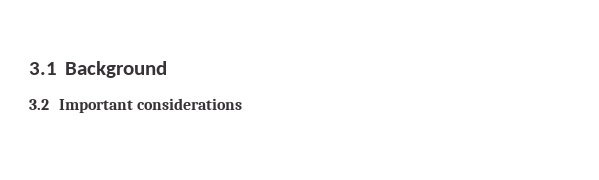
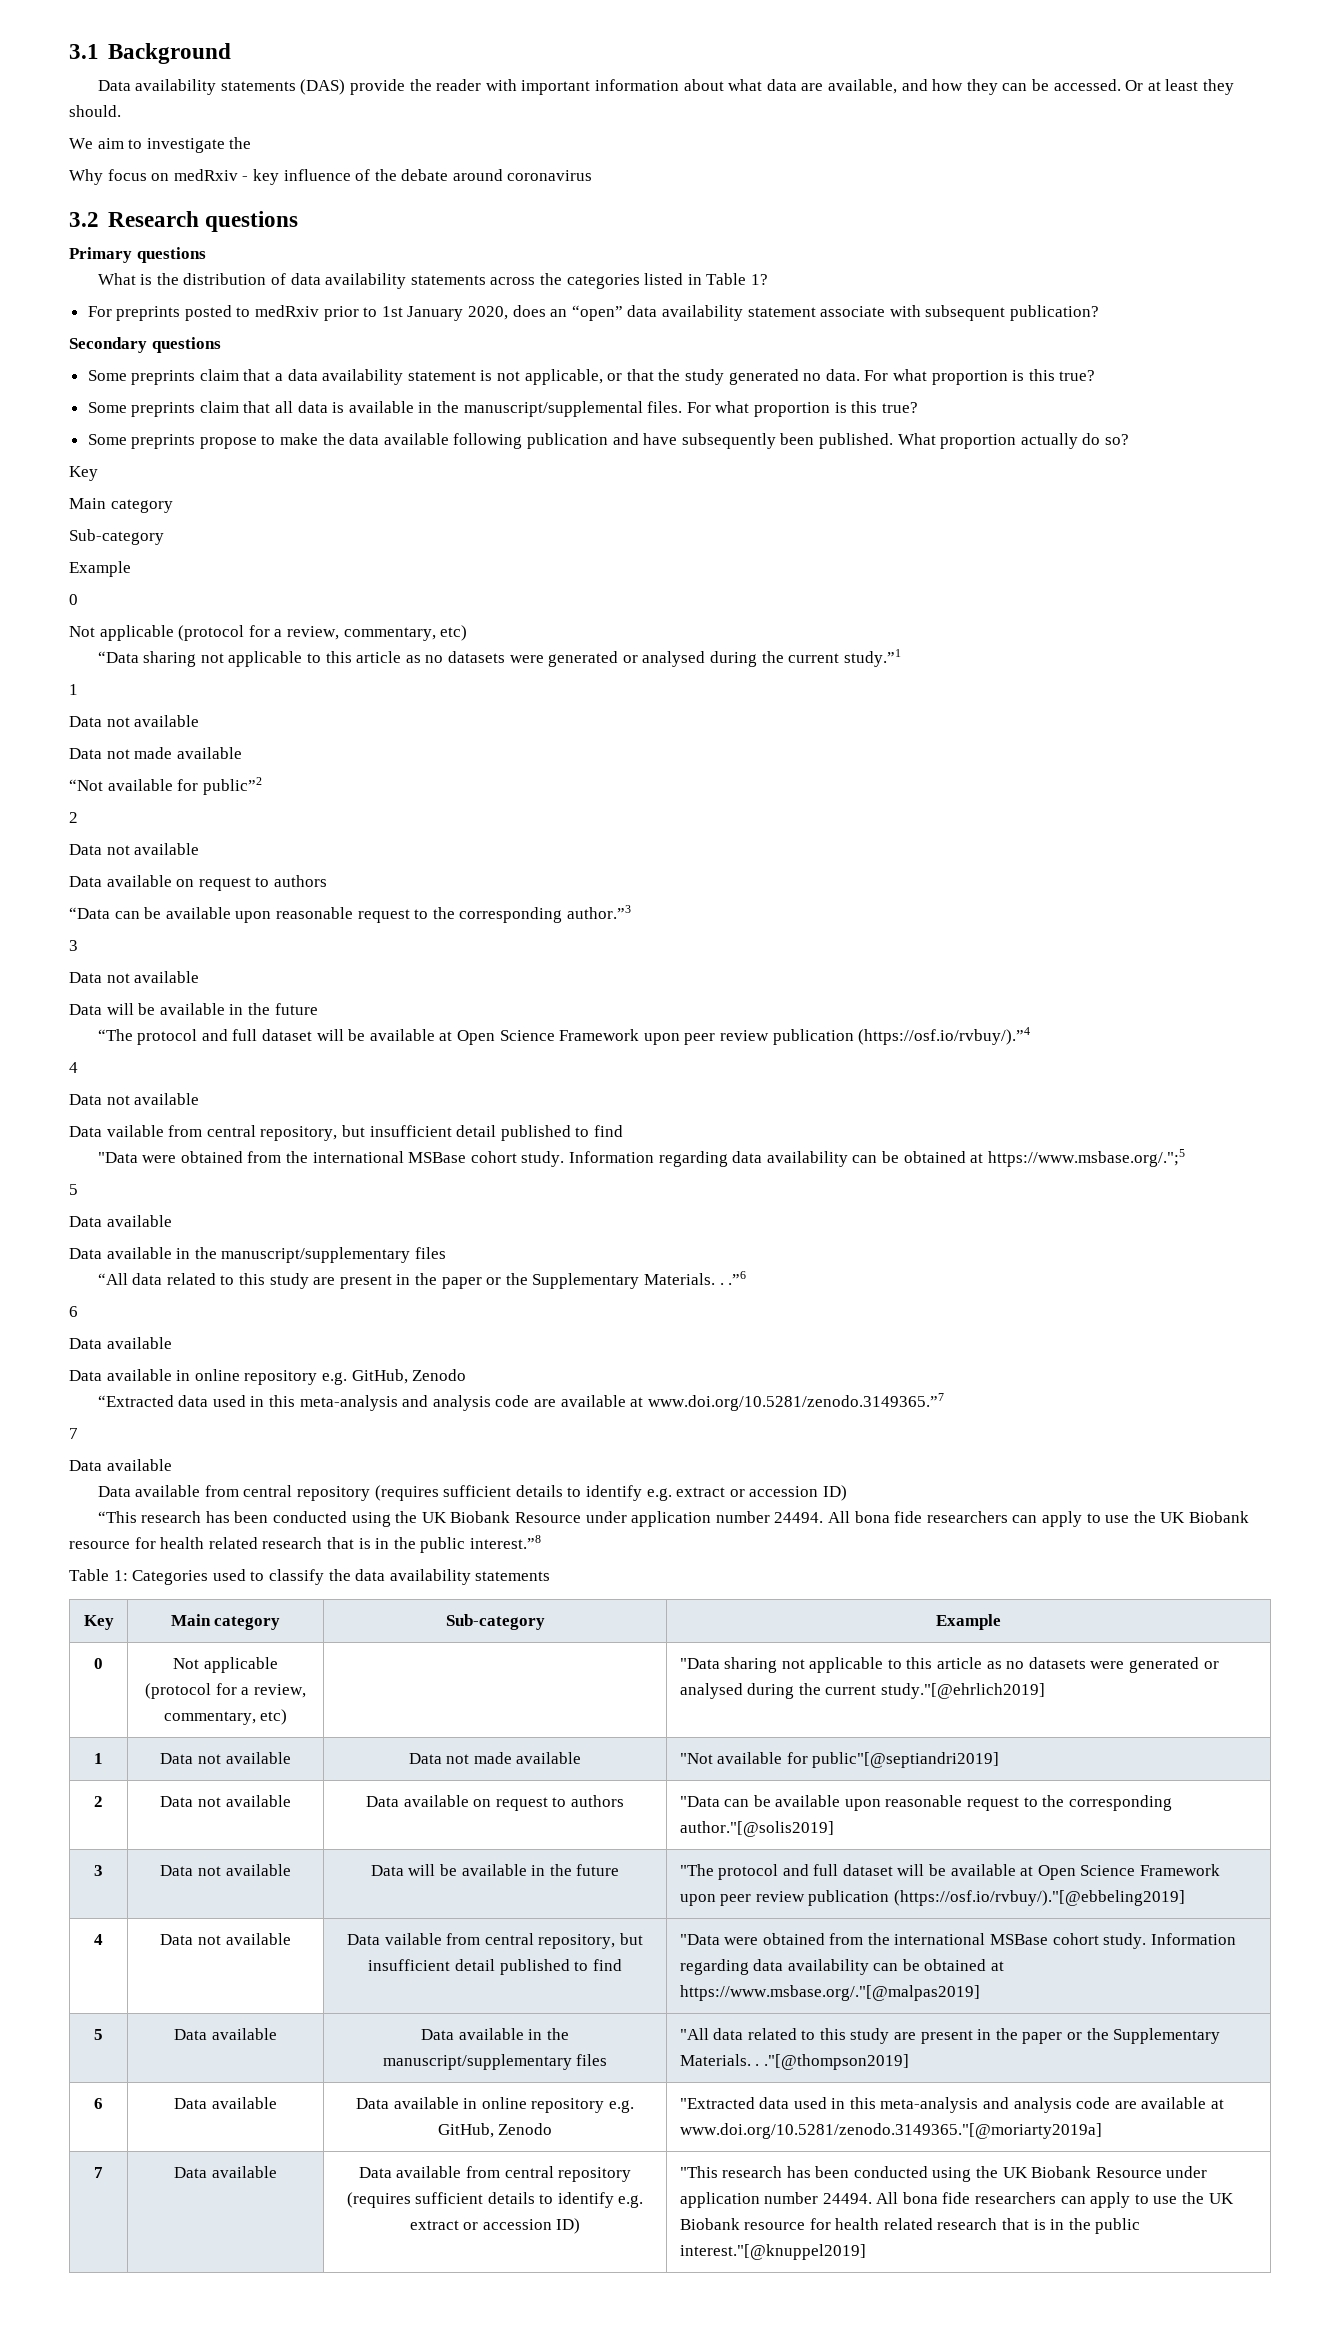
- 3.2 Important considerations
+ Data availability statements (DAS) provide the reader with important information about what data are available, and how they can be accessed. Or at least they should.
+ We aim to investigate the
+ Why focus on medRxiv - key influence of the debate around coronavirus
+ 3.2 Research questions
+ Primary questions
+ What is the distribution of data availability statements across the categories listed in Table 1?
+ For preprints posted to medRxiv prior to 1st January 2020, does an “open” data availability statement associate with subsequent publication?
+ Secondary questions
+ Some preprints claim that a data availability statement is not applicable, or that the study generated no data. For what proportion is this true?
+ Some preprints claim that all data is available in the manuscript/supplemental files. For what proportion is this true?
+ Some preprints propose to make the data available following publication and have subsequently been published. What proportion actually do so?
+ Key
+ Main category
+ Sub-category
+ Example
+ 0
+ Not applicable (protocol for a review, commentary, etc)
+ “Data sharing not applicable to this article as no datasets were generated or analysed during the current study.”1
+ 1
+ Data not available
+ Data not made available
+ “Not available for public”2
+ 2
+ Data not available
+ Data available on request to authors
+ “Data can be available upon reasonable request to the corresponding author.”3
+ 3
+ Data not available
+ Data will be available in the future
+ “The protocol and full dataset will be available at Open Science Framework upon peer review publication (https://osf.io/rvbuy/).”4
+ 4
+ Data not available
+ Data vailable from central repository, but insufficient detail published to find
+ "Data were obtained from the international MSBase cohort study. Information regarding data availability can be obtained at https://www.msbase.org/.";5
+ 5
+ Data available
+ Data available in the manuscript/supplementary files
+ “All data related to this study are present in the paper or the Supplementary Materials. . .”6
+ 6
+ Data available
+ Data available in online repository e.g. GitHub, Zenodo
+ “Extracted data used in this meta-analysis and analysis code are available at www.doi.org/10.5281/zenodo.3149365.”7
+ 7
+ Data available
+ Data available from central repository (requires sufficient details to identify e.g. extract or accession ID)
+ “This research has been conducted using the UK Biobank Resource under application number 24494. All bona fide researchers can apply to use the UK Biobank resource for health related research that is in the public interest.”8
+ Table 1: Categories used to classify the data availability statements
+ Key | Main category | Sub-category | Example
+ 0 | Not applicable (protocol for a review, commentary, etc) | | "Data sharing not applicable to this article as no datasets were generated or analysed during the current study."[@ehrlich2019]
+ 1 | Data not available | Data not made available | "Not available for public"[@septiandri2019]
+ 2 | Data not available | Data available on request to authors | "Data can be available upon reasonable request to the corresponding author."[@solis2019]
+ 3 | Data not available | Data will be available in the future | "The protocol and full dataset will be available at Open Science Framework upon peer review publication (https://osf.io/rvbuy/)."[@ebbeling2019]
+ 4 | Data not available | Data vailable from central repository, but insufficient detail published to find | "Data were obtained from the international MSBase cohort study. Information regarding data availability can be obtained at https://www.msbase.org/."[@malpas2019]
+ 5 | Data available | Data available in the manuscript/supplementary files | "All data related to this study are present in the paper or the Supplementary Materials. . ."[@thompson2019]
+ 6 | Data available | Data available in online repository e.g. GitHub, Zenodo | "Extracted data used in this meta-analysis and analysis code are available at www.doi.org/10.5281/zenodo.3149365."[@moriarty2019a]
+ 7 | Data available | Data available from central repository (requires sufficient details to identify e.g. extract or accession ID) | "This research has been conducted using the UK Biobank Resource under application number 24494. All bona fide researchers can apply to use the UK Biobank resource for health related research that is in the public interest."[@knuppel2019]

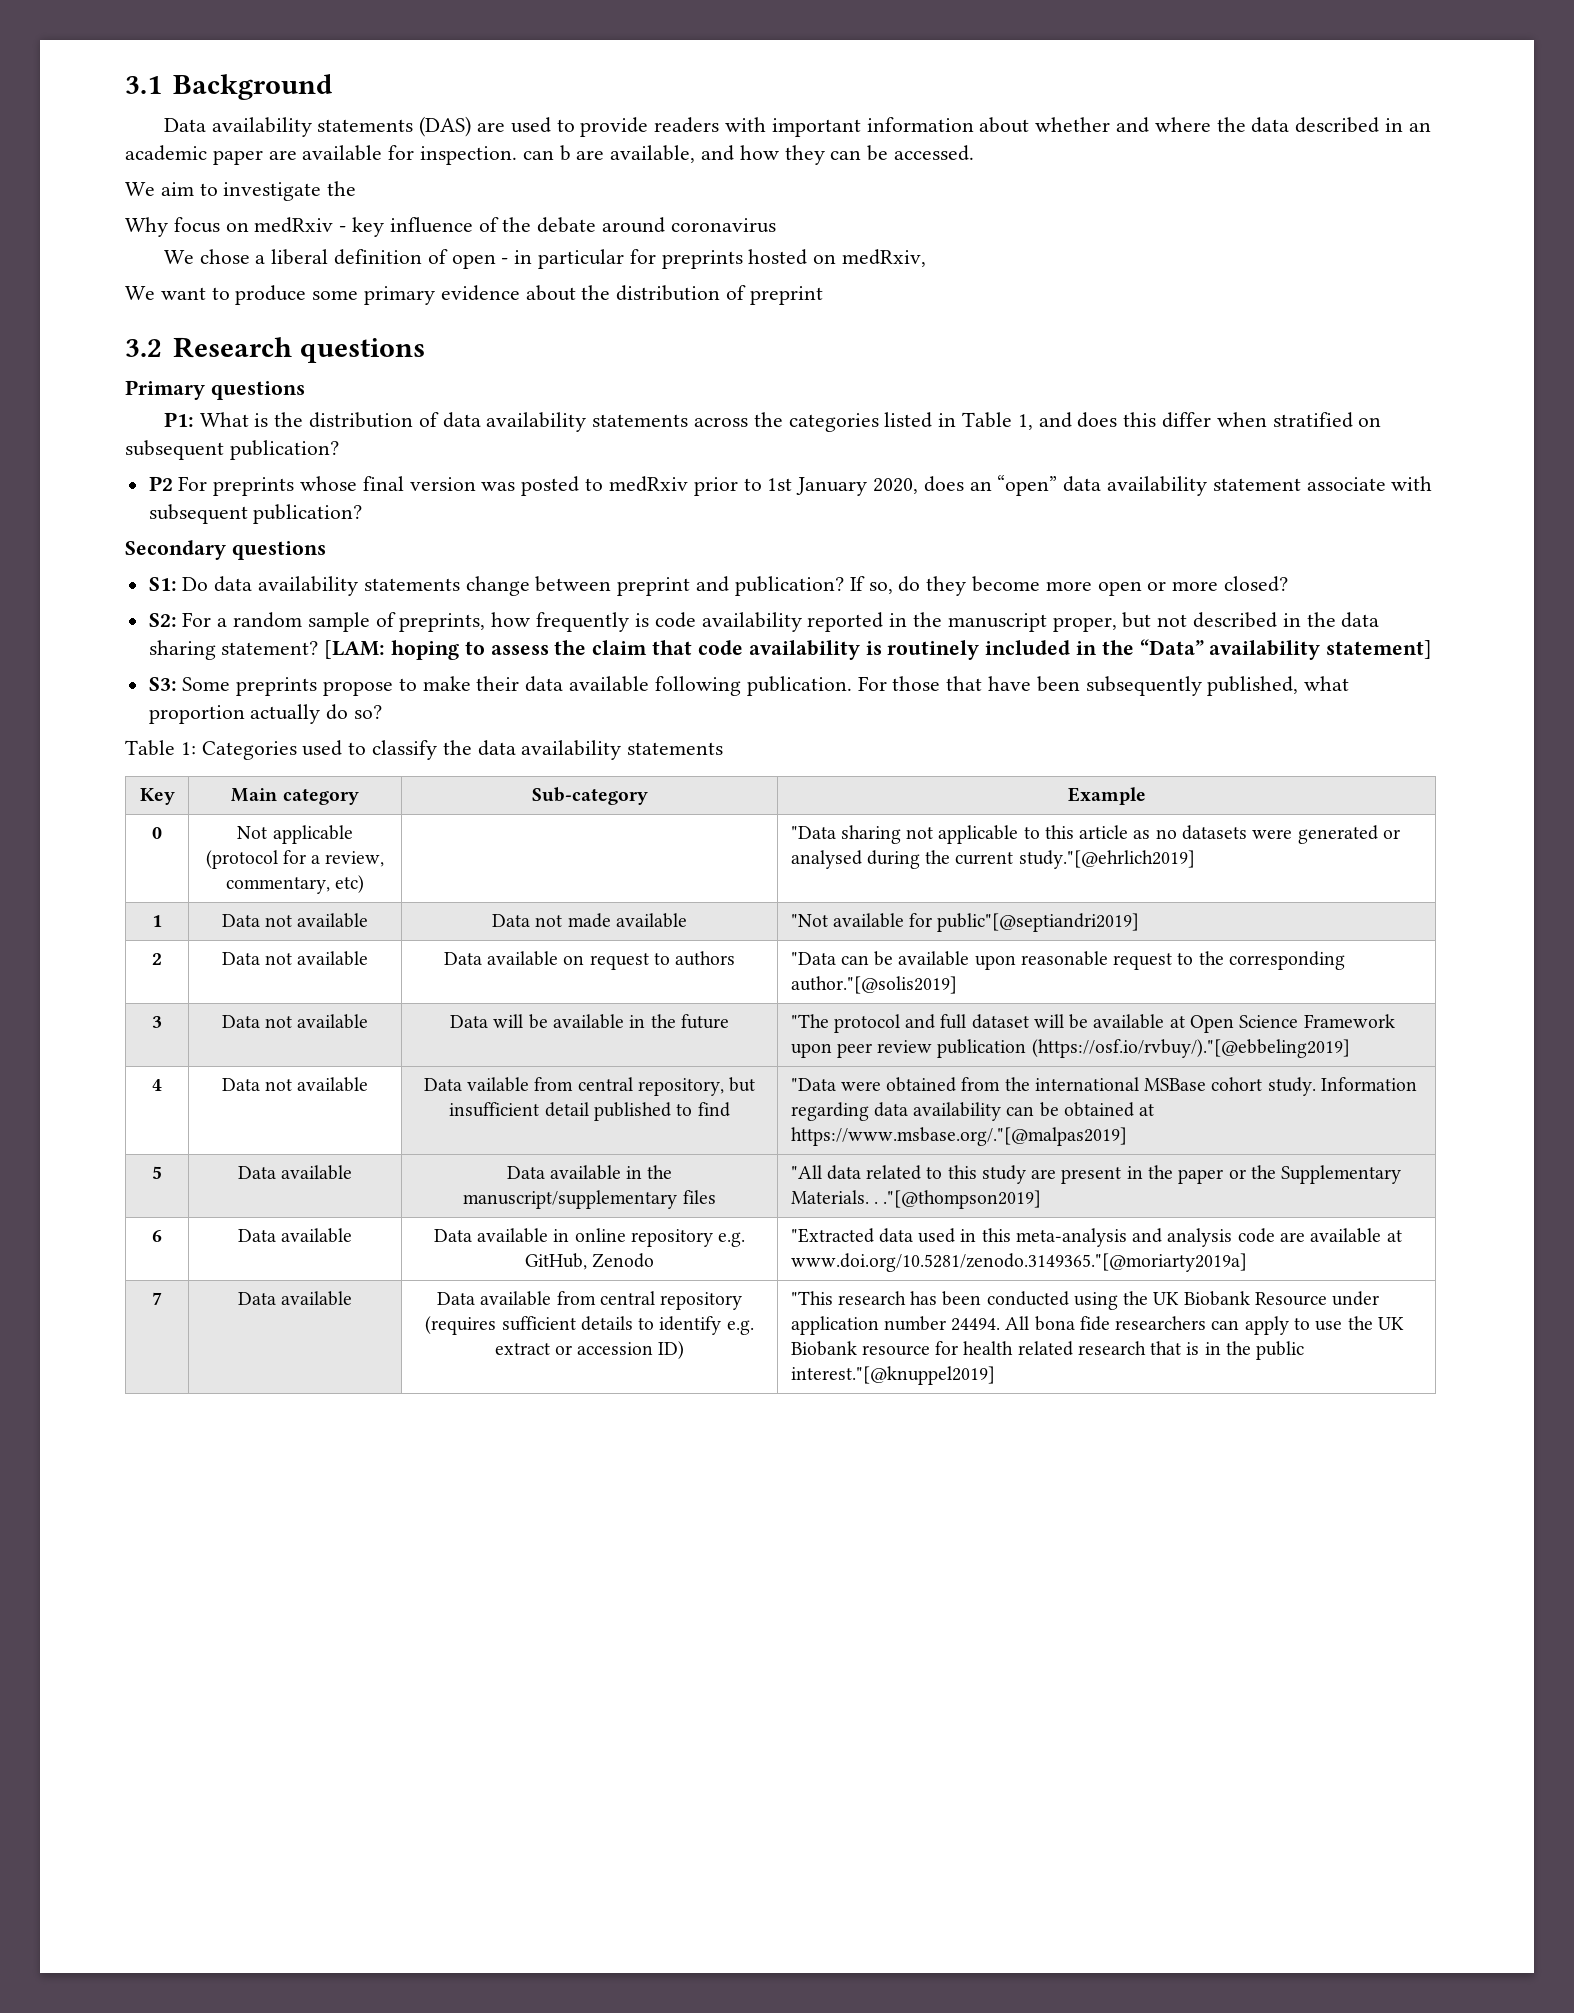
- Data availability statements (DAS) provide the reader with important information about what data are available, and how they can be accessed. Or at least they should.
+ Data availability statements (DAS) are used to provide readers with important information about whether and where the data described in an academic paper are available for inspection. can b are available, and how they can be accessed.
+ We chose a liberal definition of open - in particular for preprints hosted on medRxiv,
+ We want to produce some primary evidence about the distribution of preprint
- What is the distribution of data availability statements across the categories listed in Table 1?
- For preprints posted to medRxiv prior to 1st January 2020, does an “open” data availability statement associate with subsequent publication?
+ P1: What is the distribution of data availability statements across the categories listed in Table 1, and does this differ when stratified on subsequent publication?
+ P2 For preprints whose final version was posted to medRxiv prior to 1st January 2020, does an “open” data availability statement associate with subsequent publication?
- Some preprints claim that a data availability statement is not applicable, or that the study generated no data. For what proportion is this true?
- Some preprints claim that all data is available in the manuscript/supplemental files. For what proportion is this true?
- Some preprints propose to make the data available following publication and have subsequently been published. What proportion actually do so?
- Key
- Main category
- Sub-category
- Example
- 0
- Not applicable (protocol for a review, commentary, etc)
- “Data sharing not applicable to this article as no datasets were generated or analysed during the current study.”1
- 1
- Data not available
- Data not made available
- “Not available for public”2
- 2
- Data not available
- Data available on request to authors
- “Data can be available upon reasonable request to the corresponding author.”3
- 3
- Data not available
- Data will be available in the future
- “The protocol and full dataset will be available at Open Science Framework upon peer review publication (https://osf.io/rvbuy/).”4
- 4
- Data not available
- Data vailable from central repository, but insufficient detail published to find
- "Data were obtained from the international MSBase cohort study. Information regarding data availability can be obtained at https://www.msbase.org/.";5
- 5
- Data available
- Data available in the manuscript/supplementary files
- “All data related to this study are present in the paper or the Supplementary Materials. . .”6
- 6
- Data available
- Data available in online repository e.g. GitHub, Zenodo
- “Extracted data used in this meta-analysis and analysis code are available at www.doi.org/10.5281/zenodo.3149365.”7
- 7
- Data available
- Data available from central repository (requires sufficient details to identify e.g. extract or accession ID)
- “This research has been conducted using the UK Biobank Resource under application number 24494. All bona fide researchers can apply to use the UK Biobank resource for health related research that is in the public interest.”8
+ S1: Do data availability statements change between preprint and publication? If so, do they become more open or more closed?
+ S2: For a random sample of preprints, how frequently is code availability reported in the manuscript proper, but not described in the data sharing statement? [LAM: hoping to assess the claim that code availability is routinely included in the “Data” availability statement]
+ S3: Some preprints propose to make their data available following publication. For those that have been subsequently published, what proportion actually do so?

